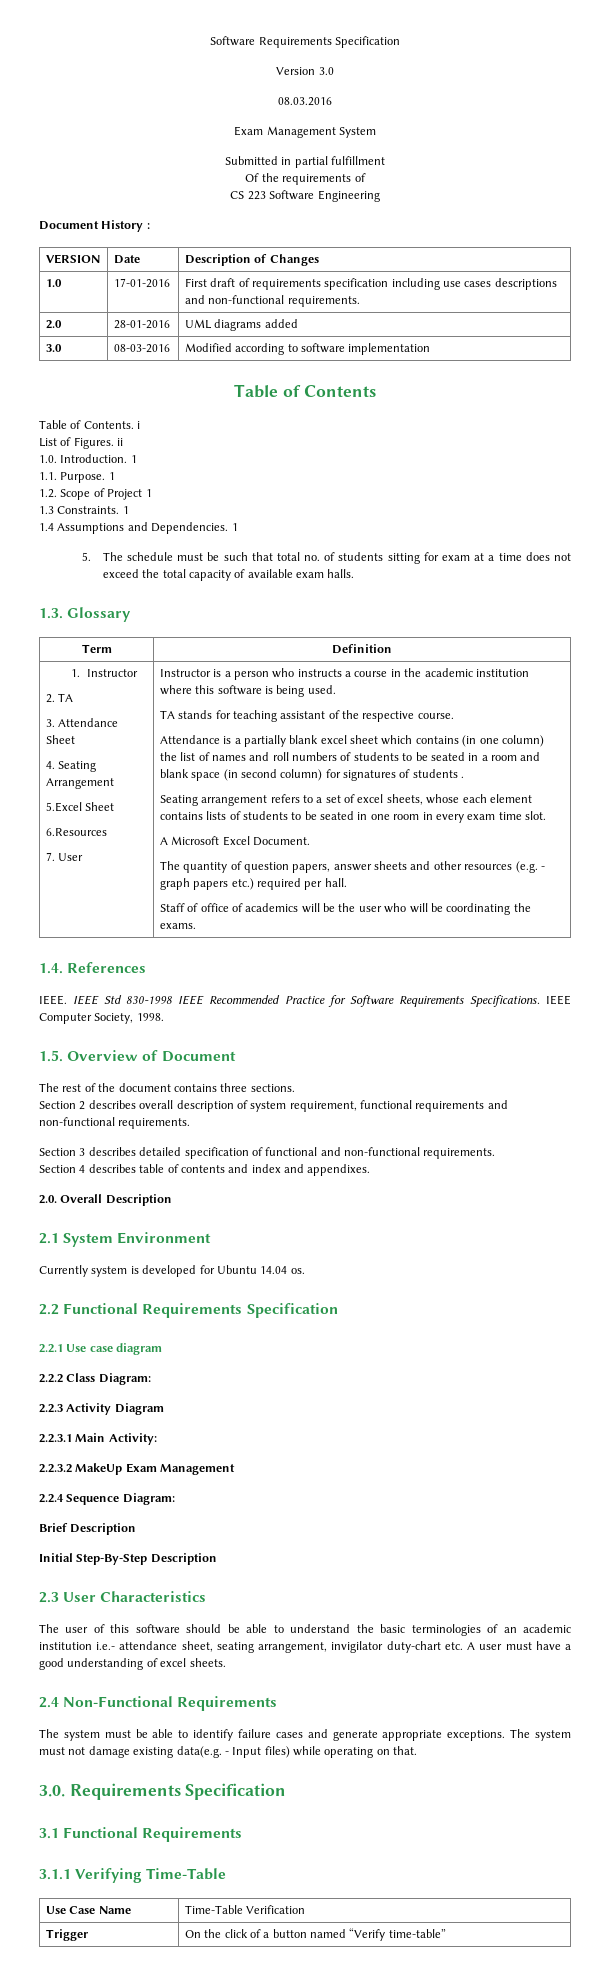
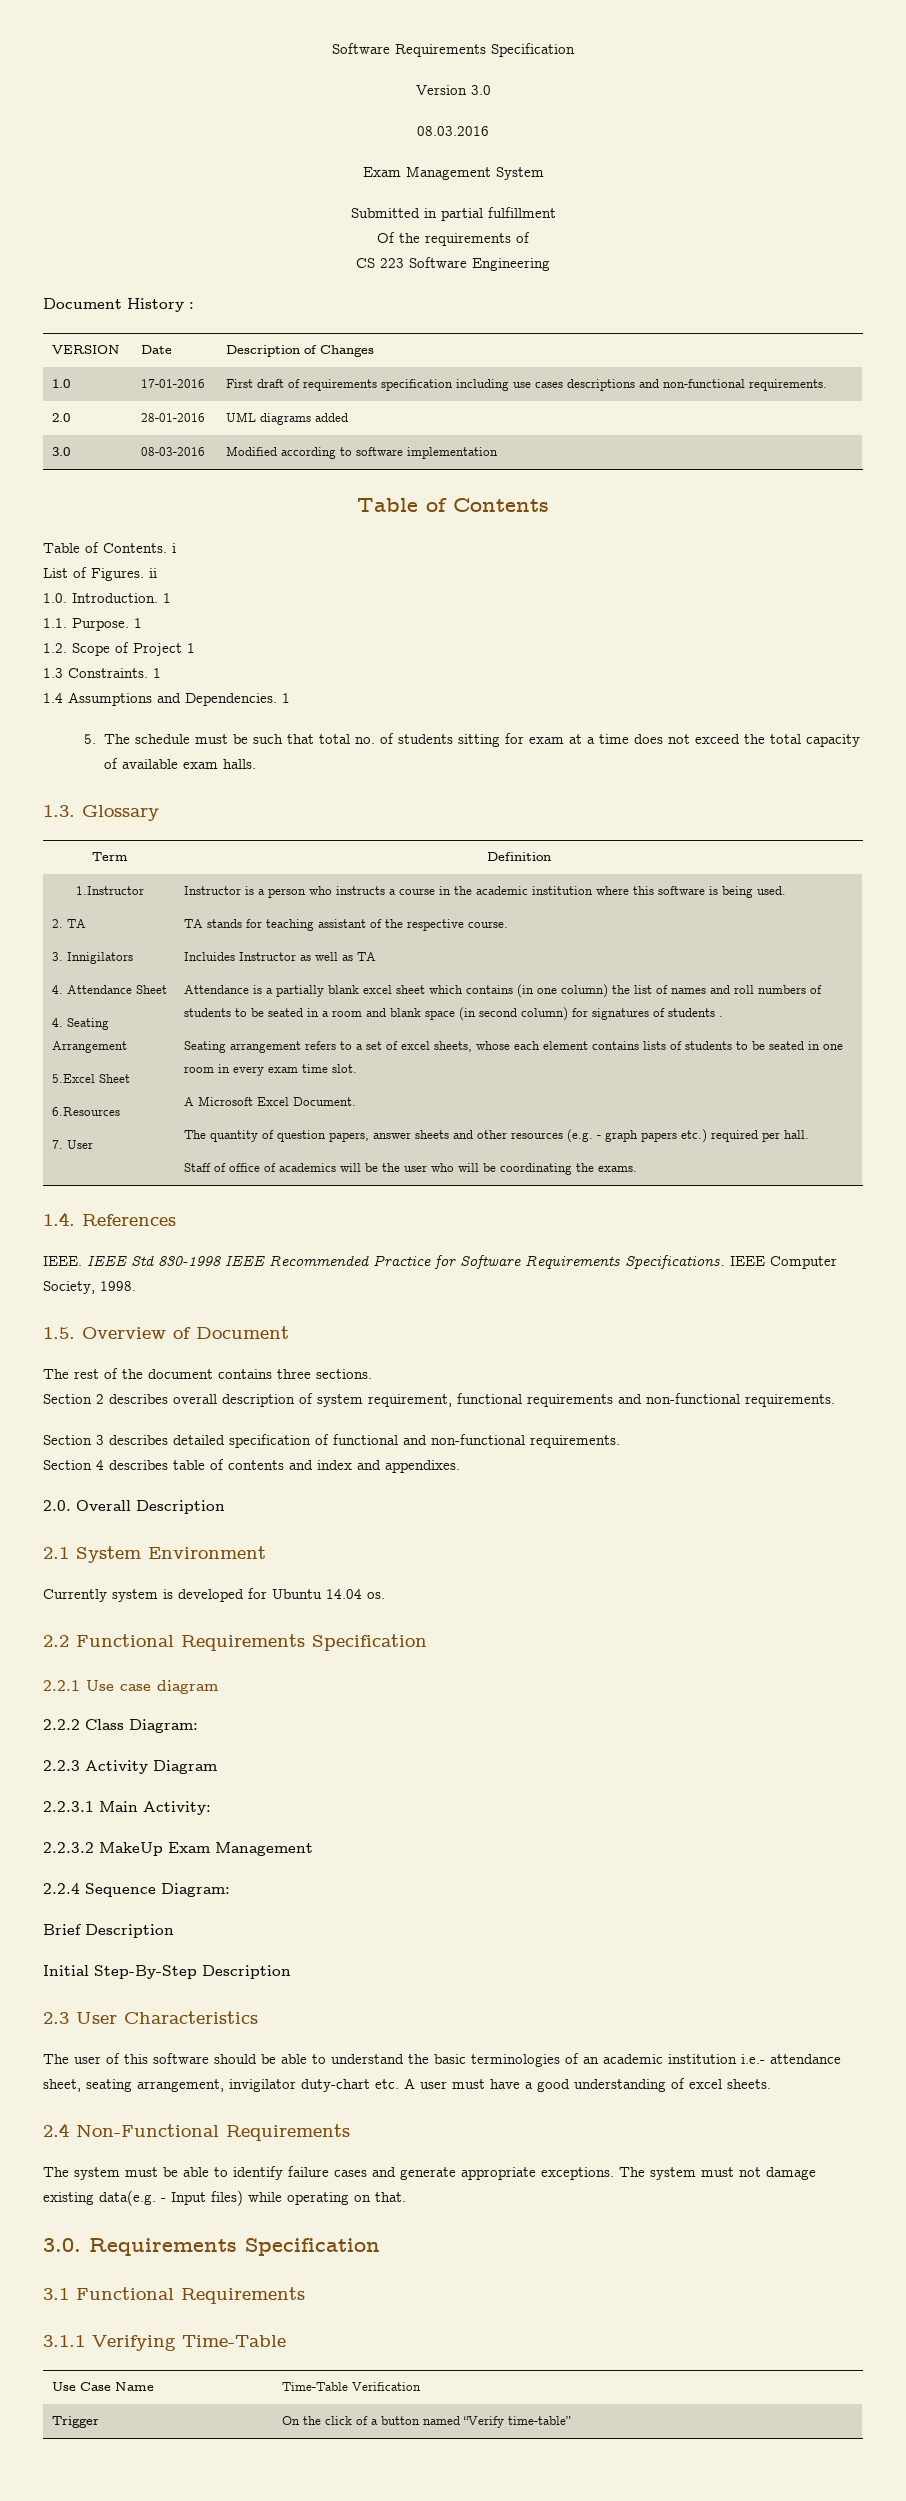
- 1. Instructor
+ 1.Instructor
- 3. Attendance Sheet
+ 3. Innigilators
+ 4. Attendance Sheet
+ Incluides Instructor as well as TA

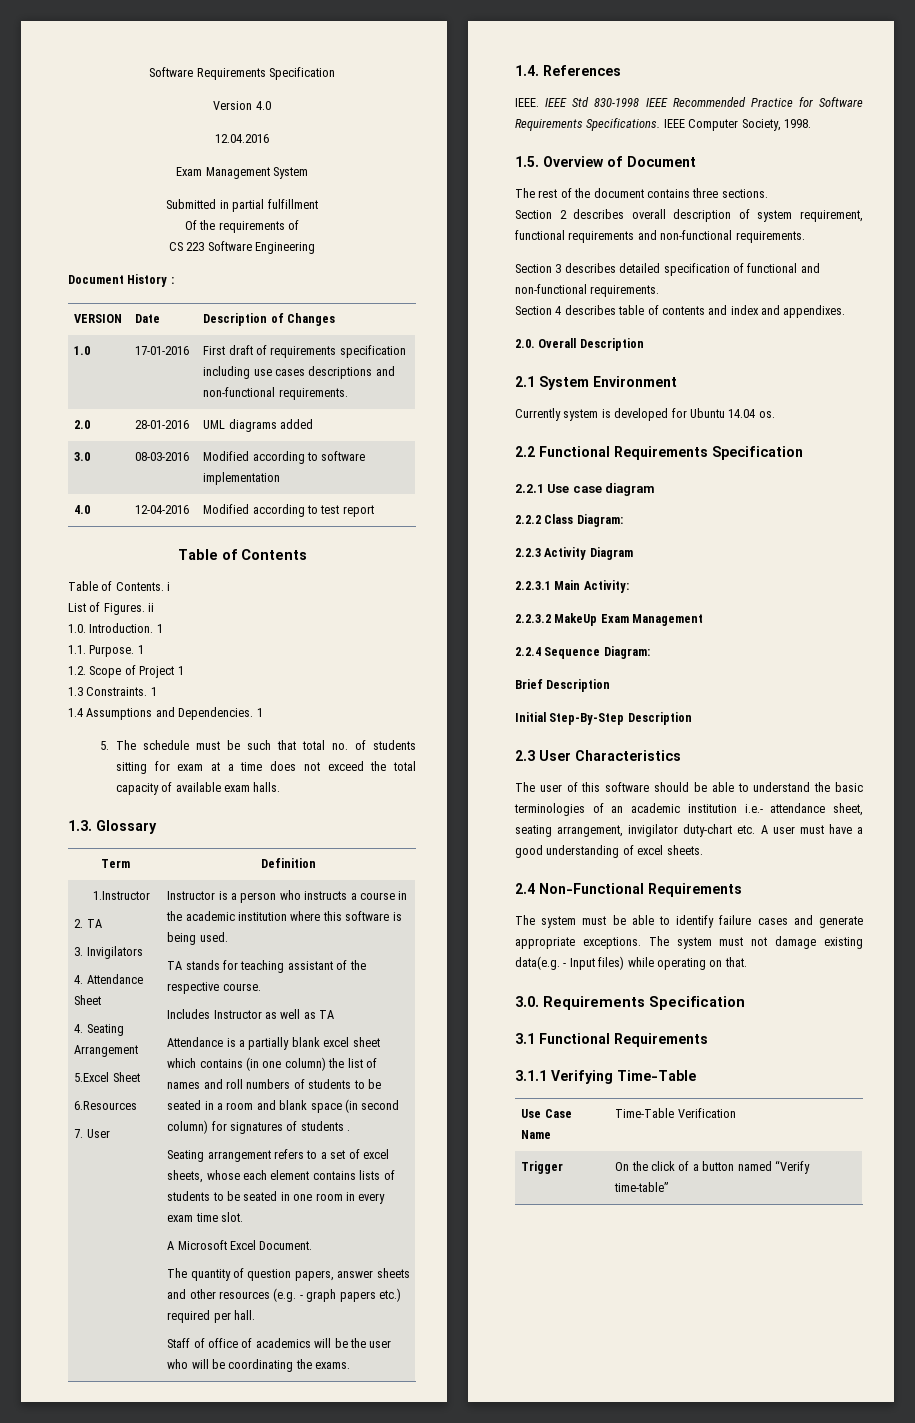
- Version 3.0
- 08.03.2016
+ Version 4.0
+ 12.04.2016
+ 4.0 | 12-04-2016 | Modified according to test report
- 3. Innigilators
+ 3. Invigilators
- Incluides Instructor as well as TA
+ Includes Instructor as well as TA

